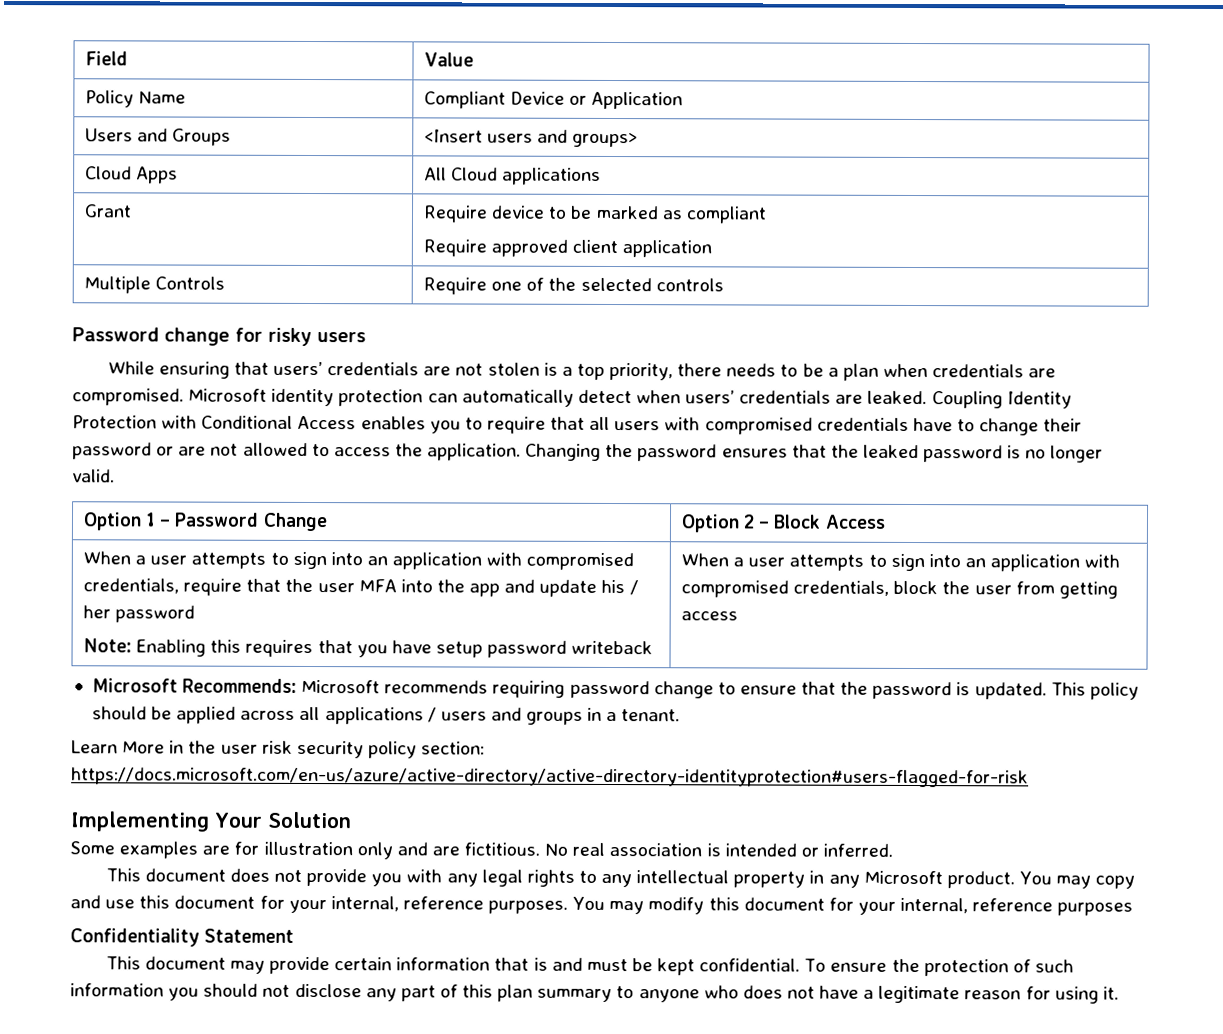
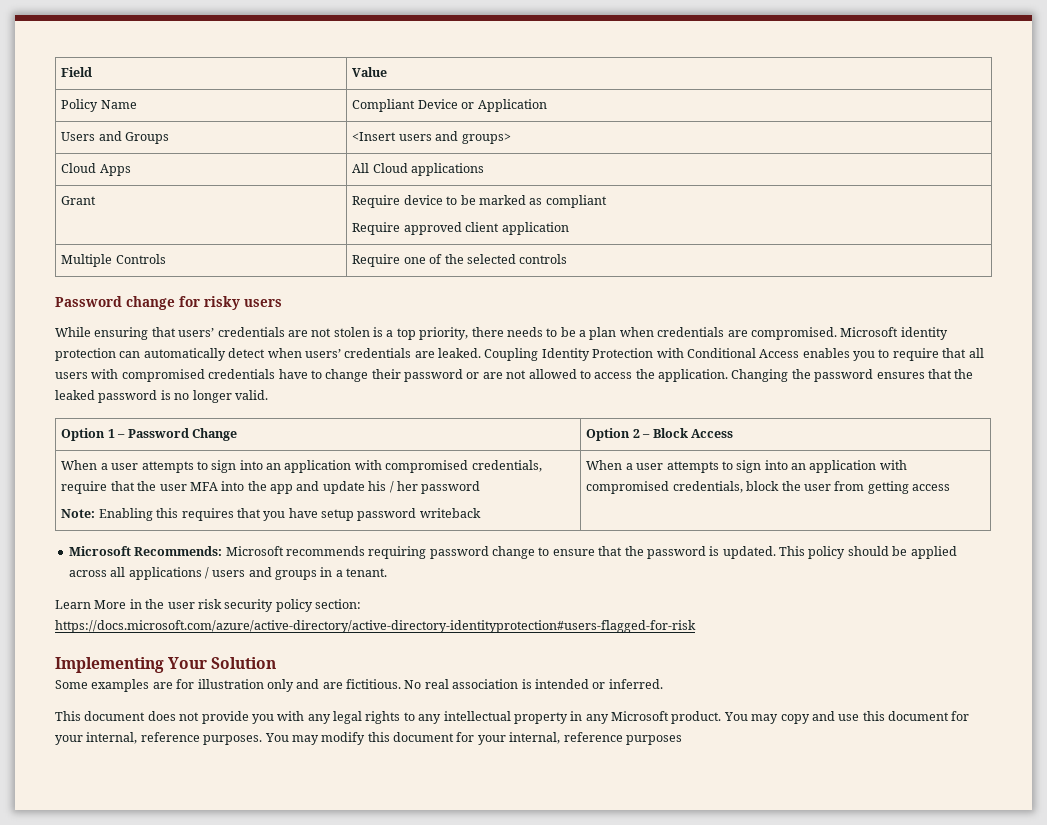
- Learn More in the user risk security policy section: https://docs.microsoft.com/en-us/azure/active-directory/active-directory-identityprotection#users-flagged-for-risk
+ Learn More in the user risk security policy section: https://docs.microsoft.com/azure/active-directory/active-directory-identityprotection#users-flagged-for-risk
- Confidentiality Statement
- This document may provide certain information that is and must be kept confidential. To ensure the protection of such information you should not disclose any part of this plan summary to anyone who does not have a legitimate reason for using it.

